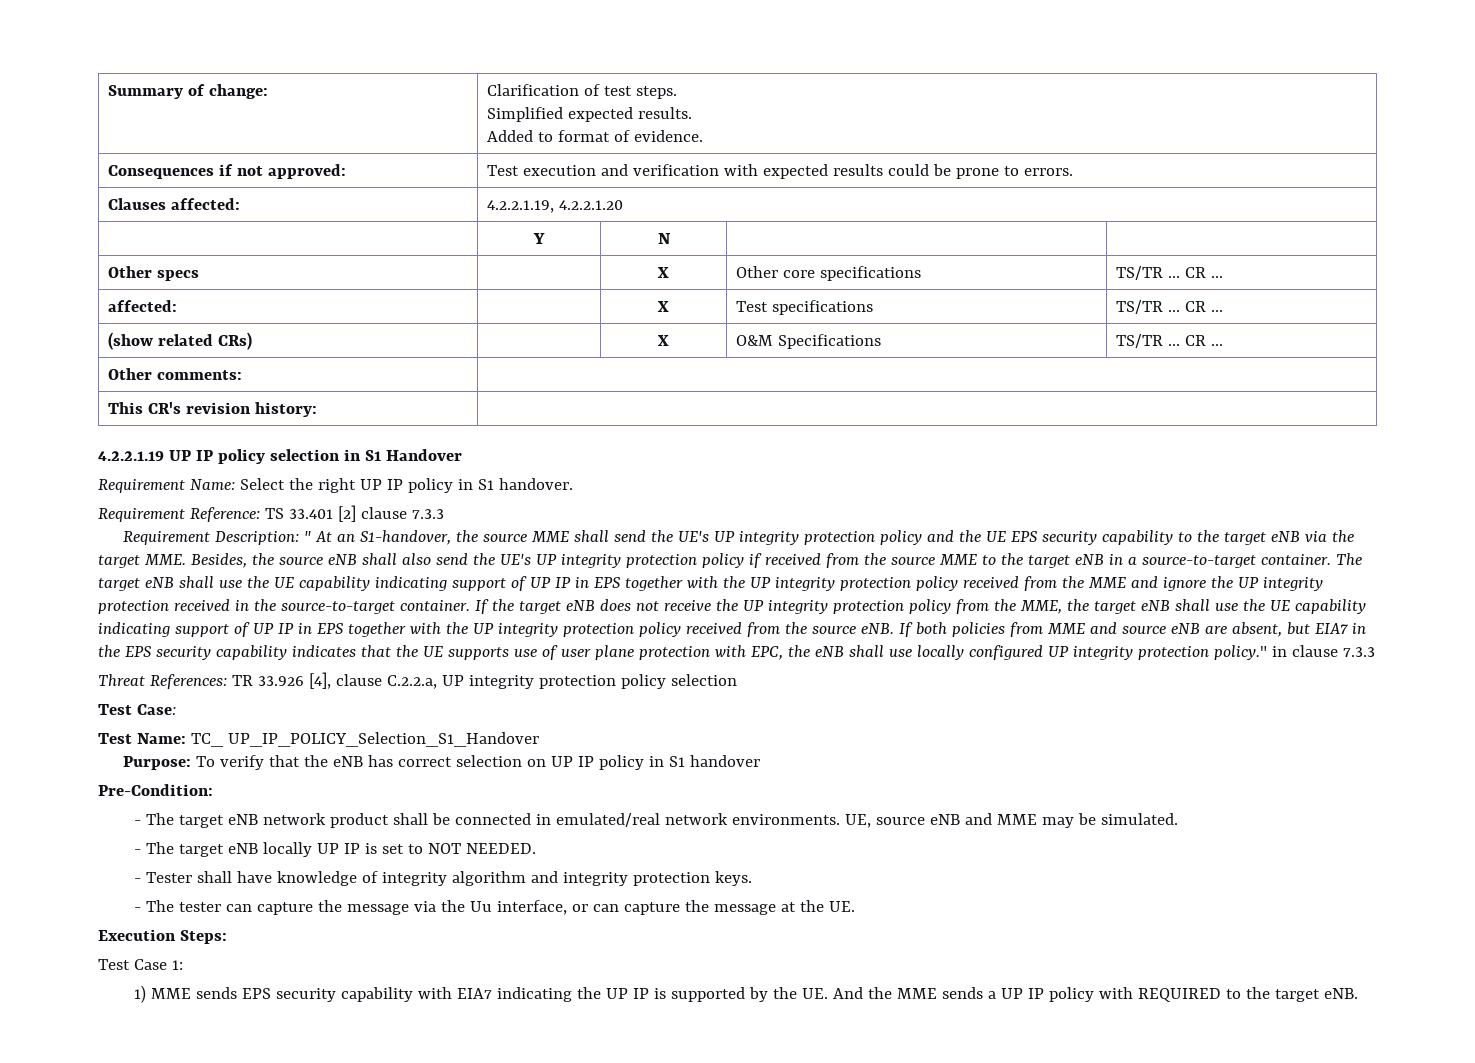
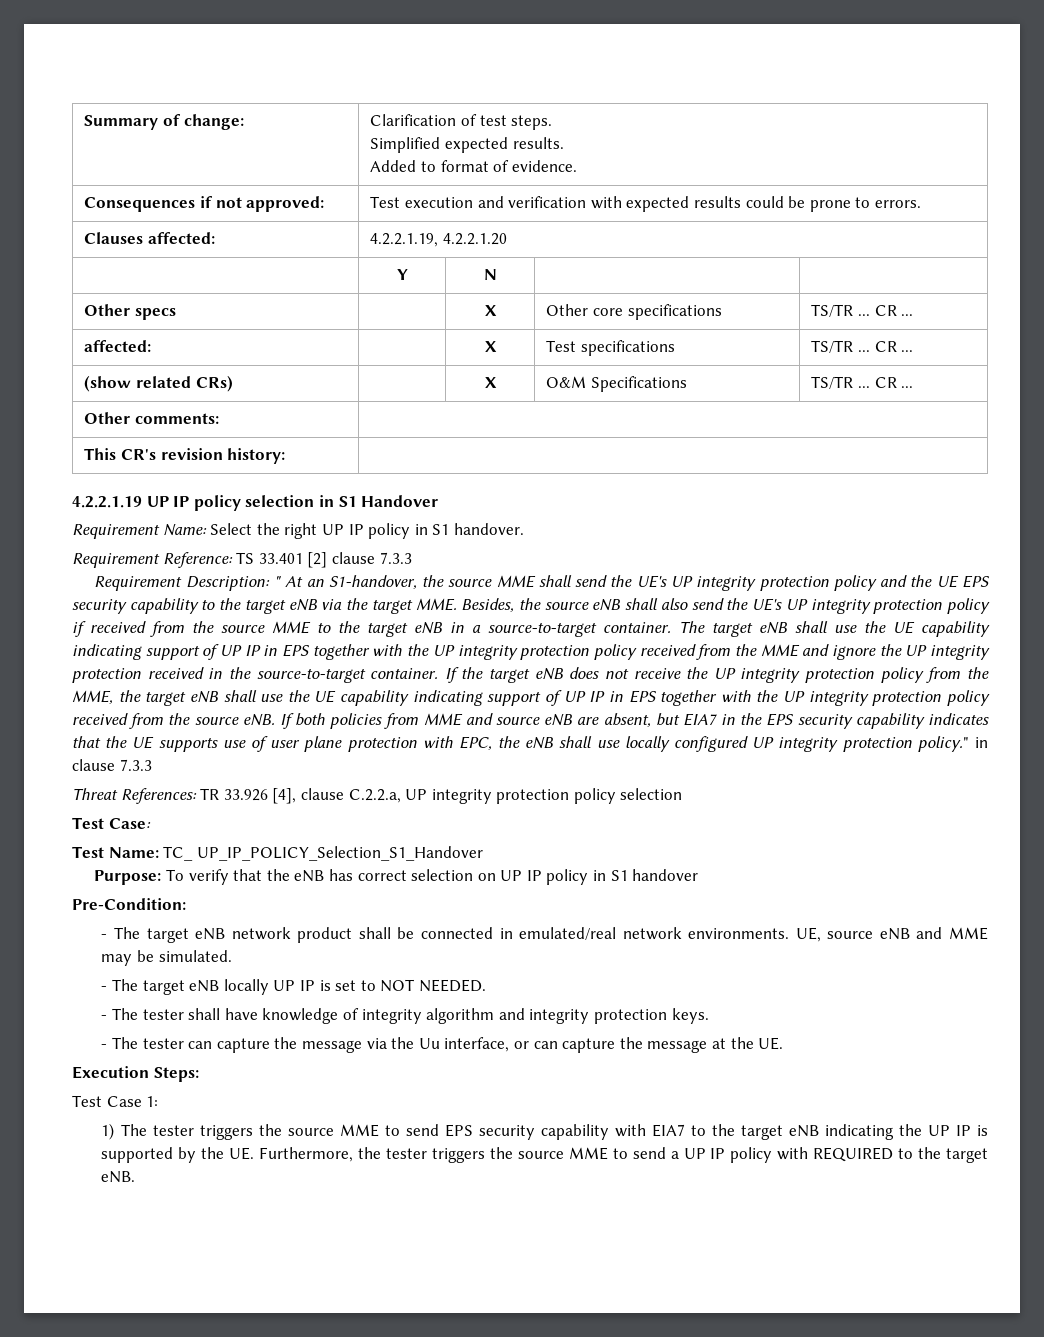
- - Tester shall have knowledge of integrity algorithm and integrity protection keys.
+ - The tester shall have knowledge of integrity algorithm and integrity protection keys.
- 1) MME sends EPS security capability with EIA7 indicating the UP IP is supported by the UE. And the MME sends a UP IP policy with REQUIRED to the target eNB.
+ 1) The tester triggers the source MME to send EPS security capability with EIA7 to the target eNB indicating the UP IP is supported by the UE. Furthermore, the tester triggers the source MME to send a UP IP policy with REQUIRED to the target eNB.

